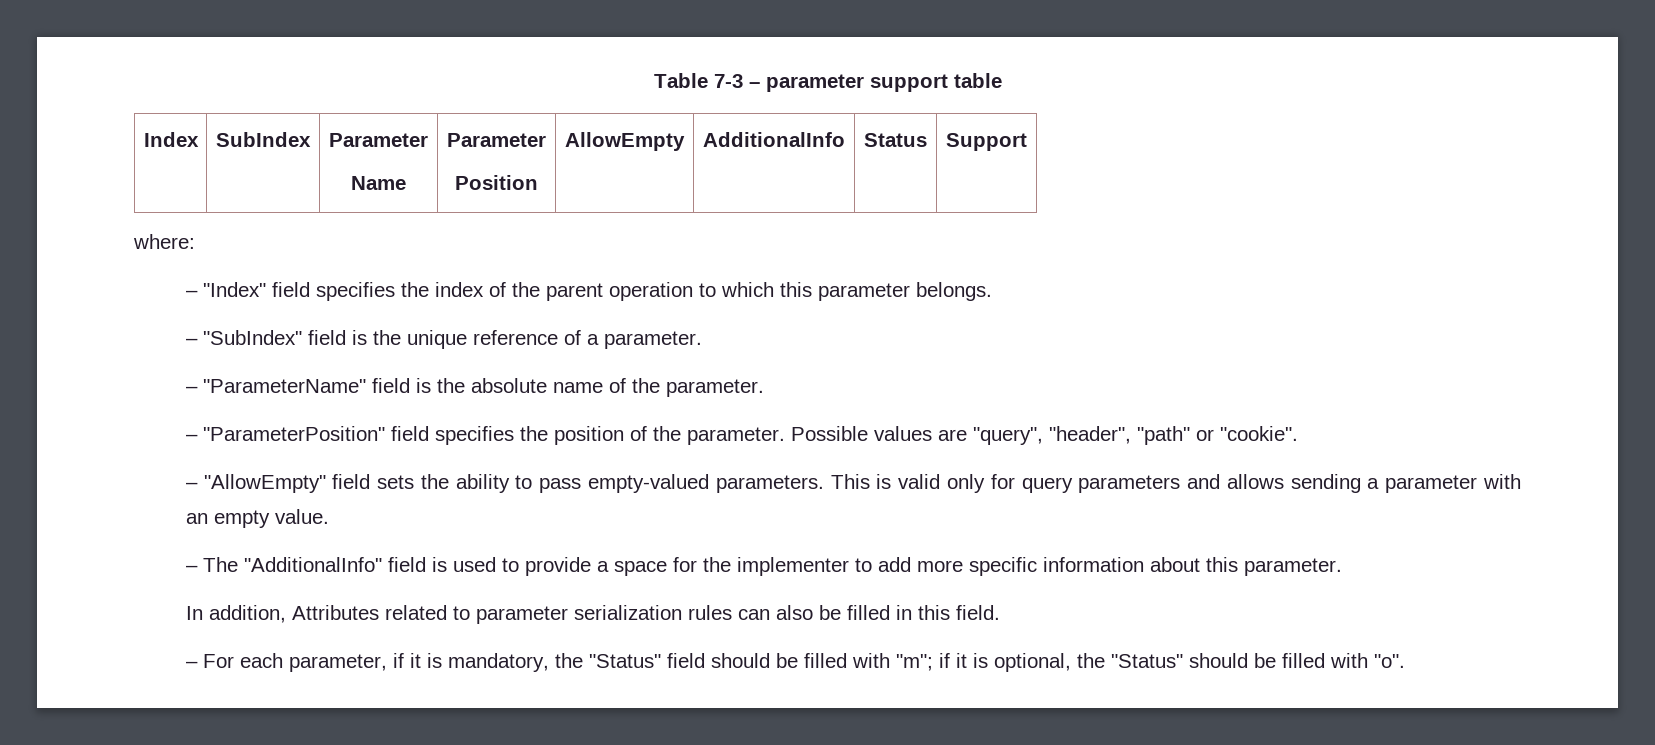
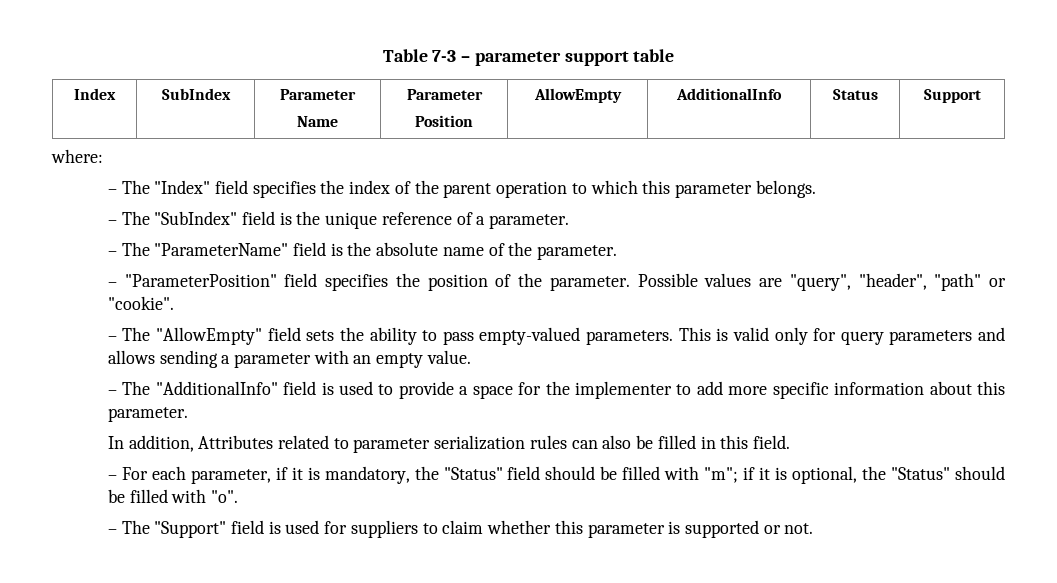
- – "Index" field specifies the index of the parent operation to which this parameter belongs.
+ – The "Index" field specifies the index of the parent operation to which this parameter belongs.
- – "SubIndex" field is the unique reference of a parameter.
+ – The "SubIndex" field is the unique reference of a parameter.
- – "ParameterName" field is the absolute name of the parameter.
+ – The "ParameterName" field is the absolute name of the parameter.
- – "AllowEmpty" field sets the ability to pass empty-valued parameters.
+ – The "AllowEmpty" field sets the ability to pass empty-valued parameters.
+ – The "Support" field is used for suppliers to claim whether this parameter is supported or not.

